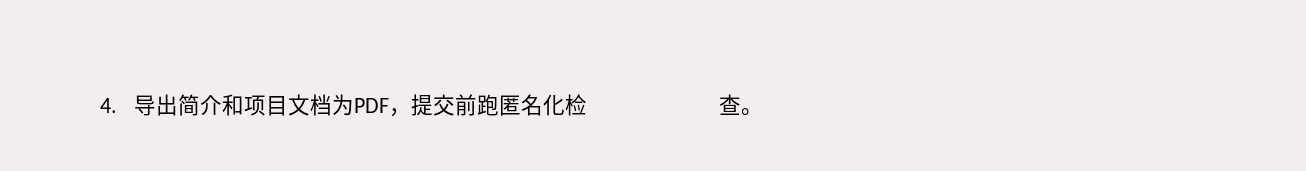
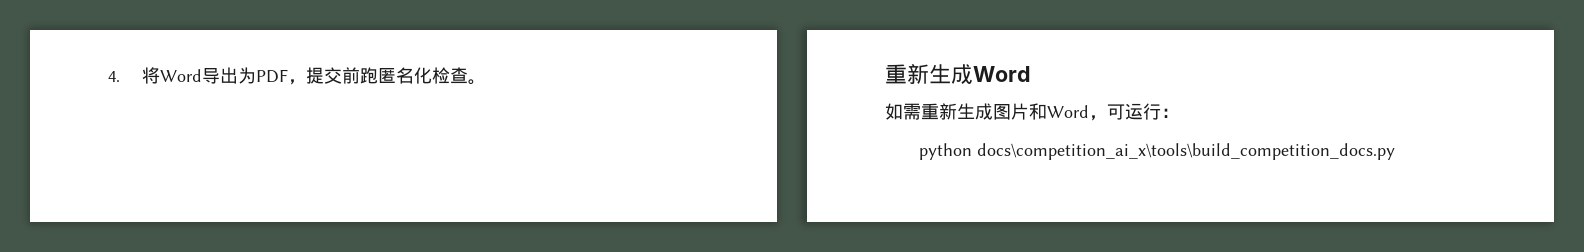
- 4.导出简介和项目文档为PDF，提交前跑匿名化检查。
+ 4.将Word导出为PDF，提交前跑匿名化检查。
+ 重新生成Word
+ 如需重新生成图片和Word，可运行：
+ python docs\competition_ai_x\tools\build_competition_docs.py

